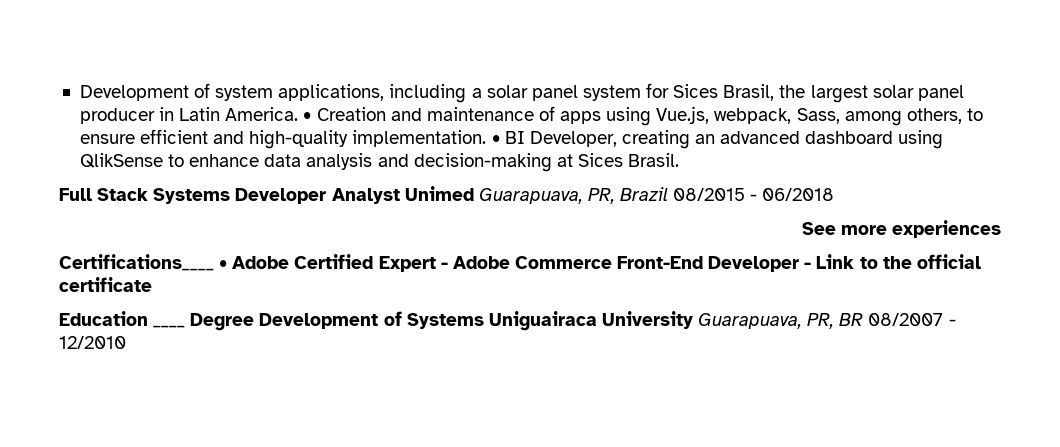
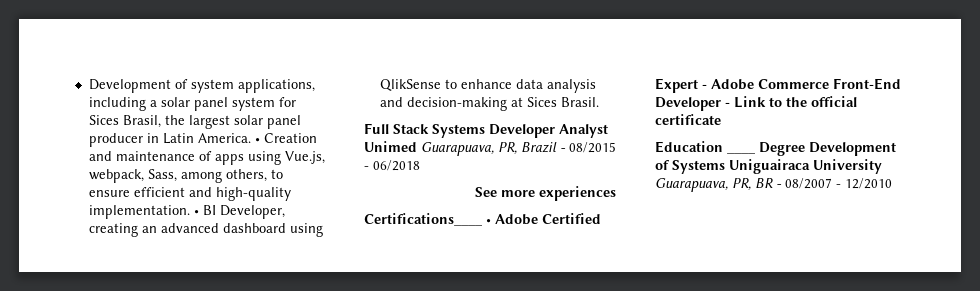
- Full Stack Systems Developer Analyst Unimed Guarapuava, PR, Brazil 08/2015 - 06/2018
+ Full Stack Systems Developer Analyst Unimed Guarapuava, PR, Brazil - 08/2015 - 06/2018
- Education ____ Degree Development of Systems Uniguairaca University Guarapuava, PR, BR 08/2007 - 12/2010
+ Education ____ Degree Development of Systems Uniguairaca University Guarapuava, PR, BR - 08/2007 - 12/2010

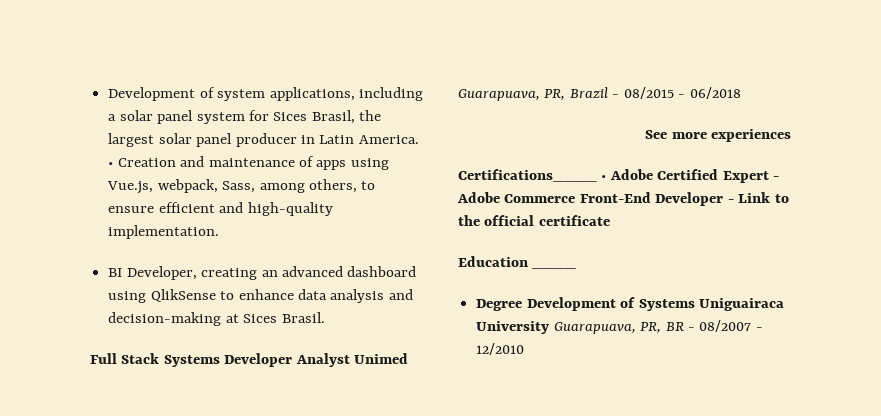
- • Creation and maintenance of apps using Vue.js, webpack, Sass, among others, to ensure efficient and high-quality implementation. • BI Developer, creating an advanced dashboard using QlikSense to enhance data analysis and decision-making at Sices Brasil.
+ • Creation and maintenance of apps using Vue.js, webpack, Sass, among others, to ensure efficient and high-quality implementation.
+ BI Developer, creating an advanced dashboard using QlikSense to enhance data analysis and decision-making at Sices Brasil.
- Education ____ Degree Development of Systems Uniguairaca University Guarapuava, PR, BR - 08/2007 - 12/2010
+ Education ____
+ Degree Development of Systems Uniguairaca University Guarapuava, PR, BR - 08/2007 - 12/2010

